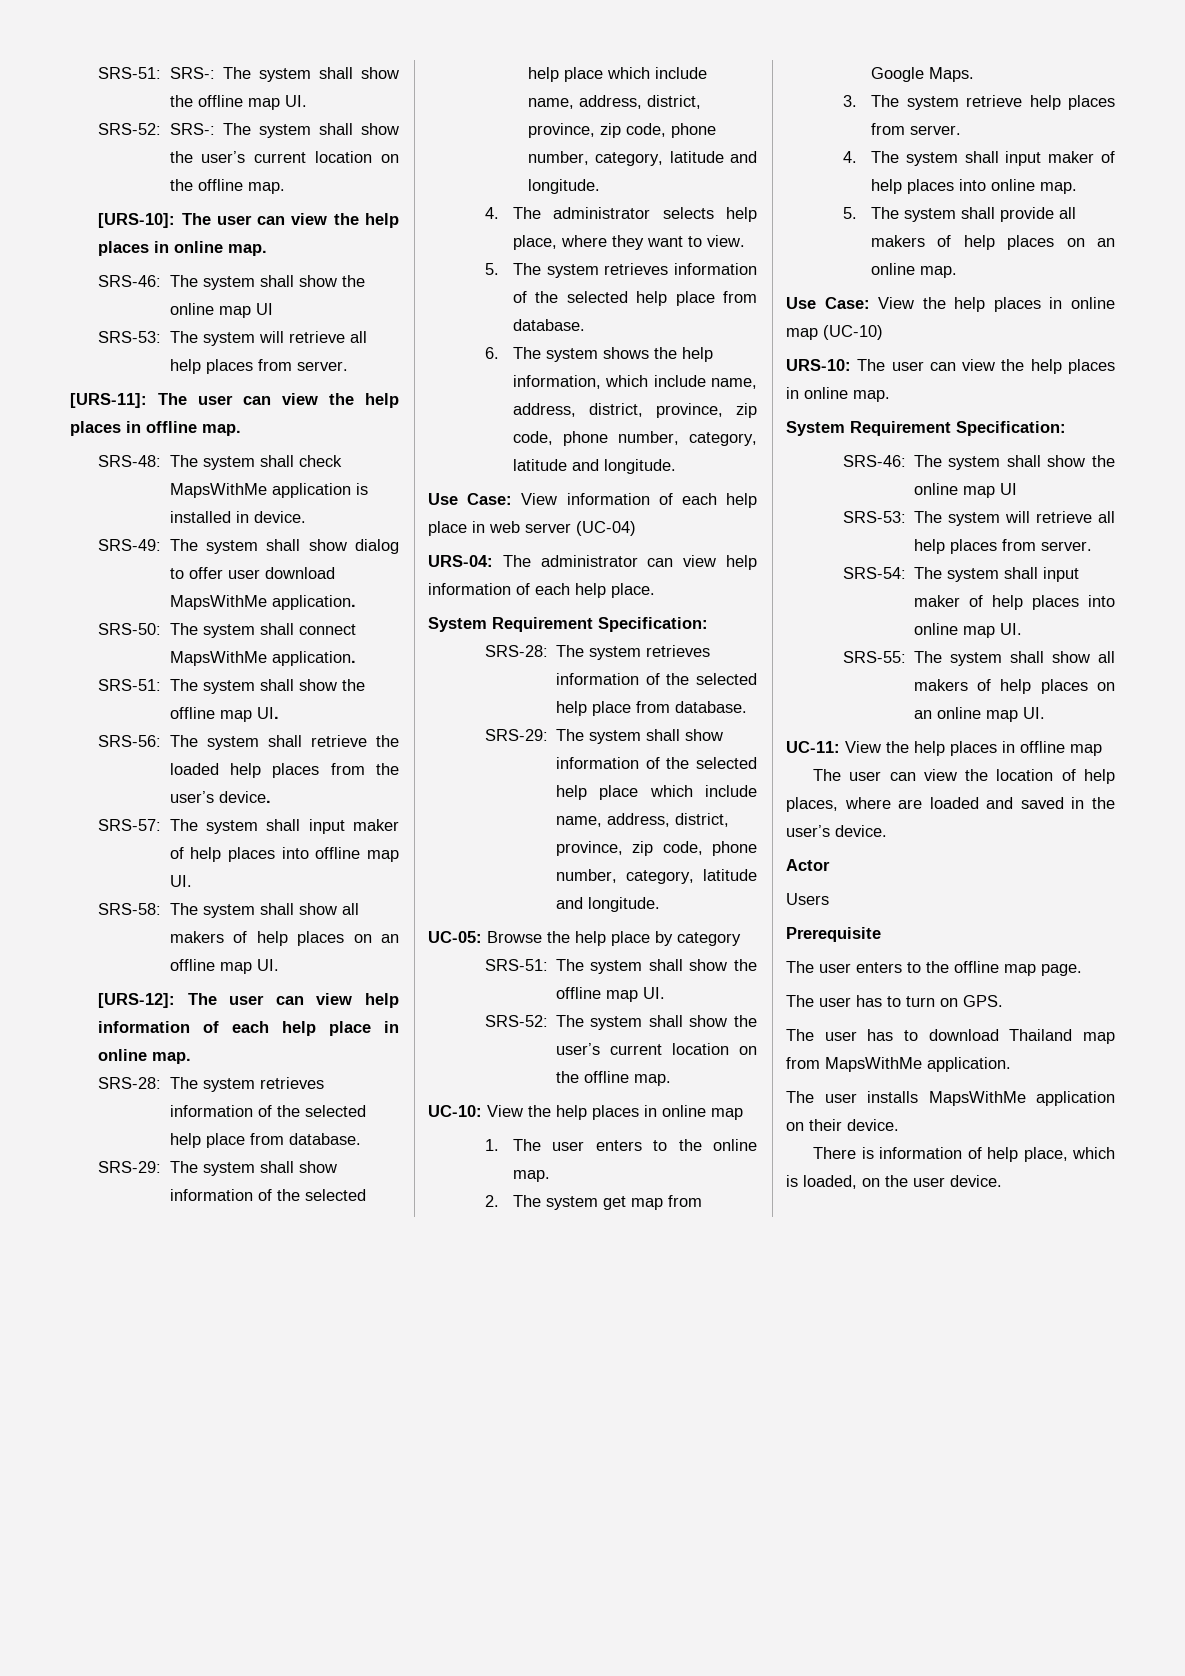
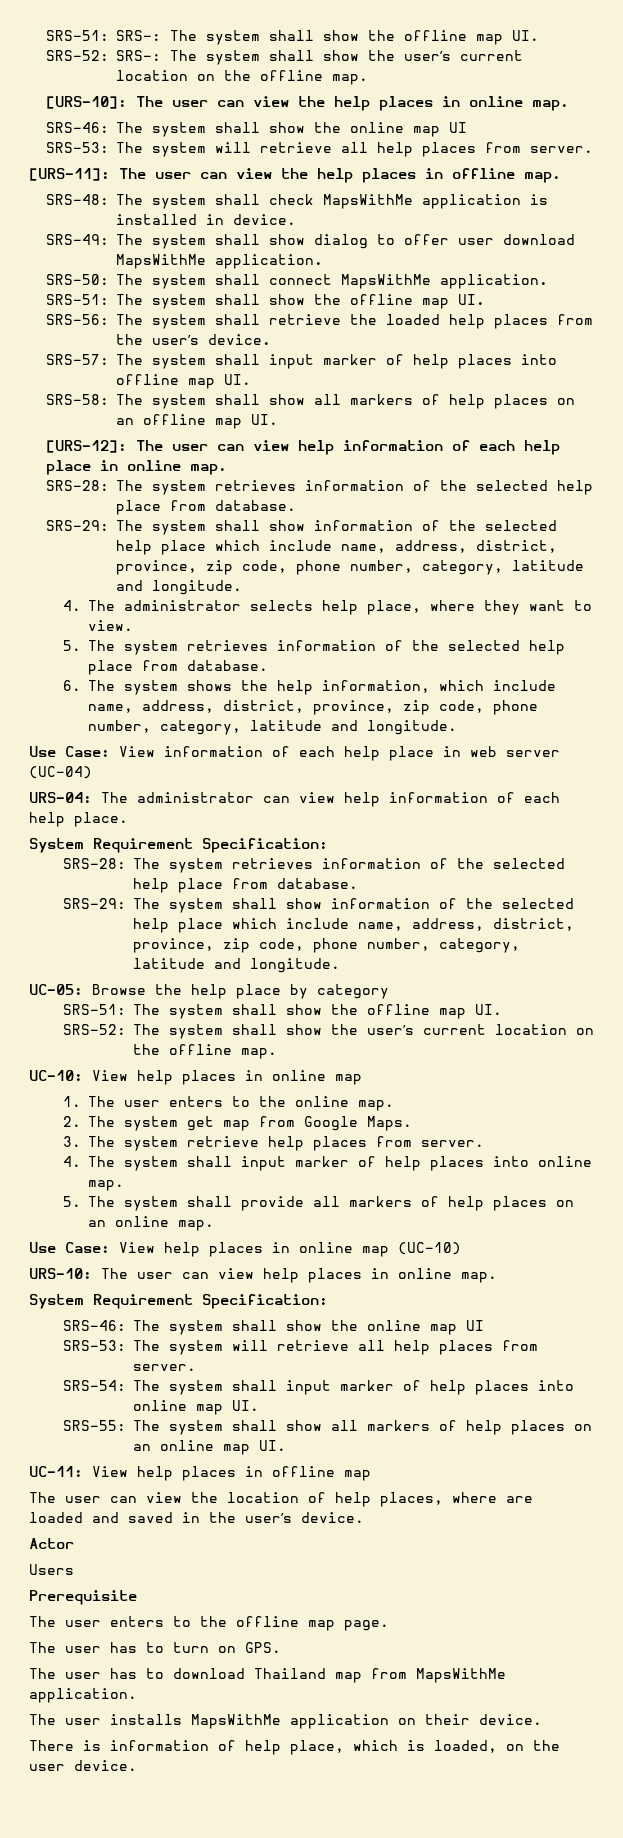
- SRS-57: The system shall input maker of help places into offline map UI.
+ SRS-57: The system shall input marker of help places into offline map UI.
- SRS-58: The system shall show all makers of help places on an offline map UI.
+ SRS-58: The system shall show all markers of help places on an offline map UI.
- UC-10: View the help places in online map
+ UC-10: View help places in online map
- 4. The system shall input maker of help places into online map.
+ 4. The system shall input marker of help places into online map.
- 5. The system shall provide all makers of help places on an online map.
+ 5. The system shall provide all markers of help places on an online map.
- Use Case: View the help places in online map (UC-10)
+ Use Case: View help places in online map (UC-10)
- URS-10: The user can view the help places in online map.
+ URS-10: The user can view help places in online map.
- SRS-54: The system shall input maker of help places into online map UI.
+ SRS-54: The system shall input marker of help places into online map UI.
- SRS-55: The system shall show all makers of help places on an online map UI.
+ SRS-55: The system shall show all markers of help places on an online map UI.
- UC-11: View the help places in offline map
+ UC-11: View help places in offline map

